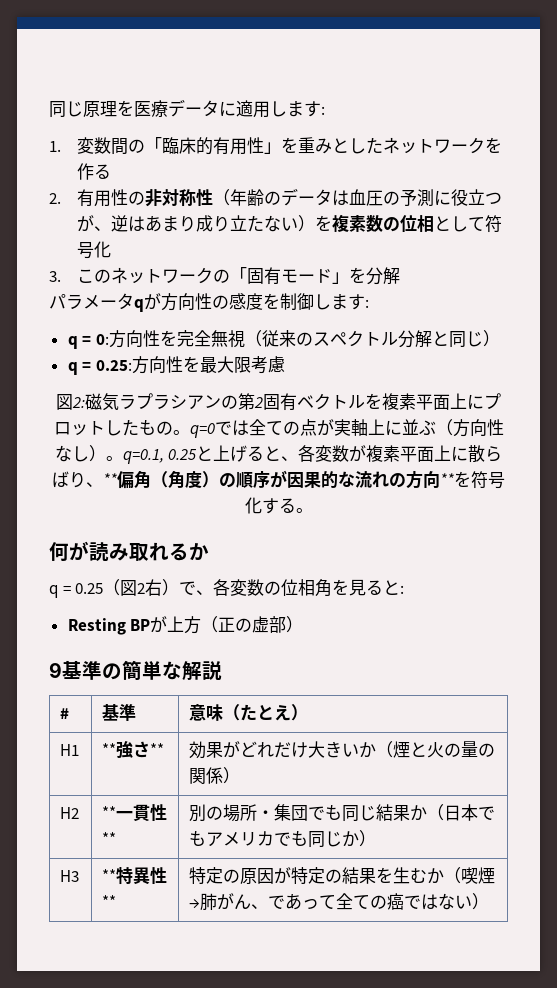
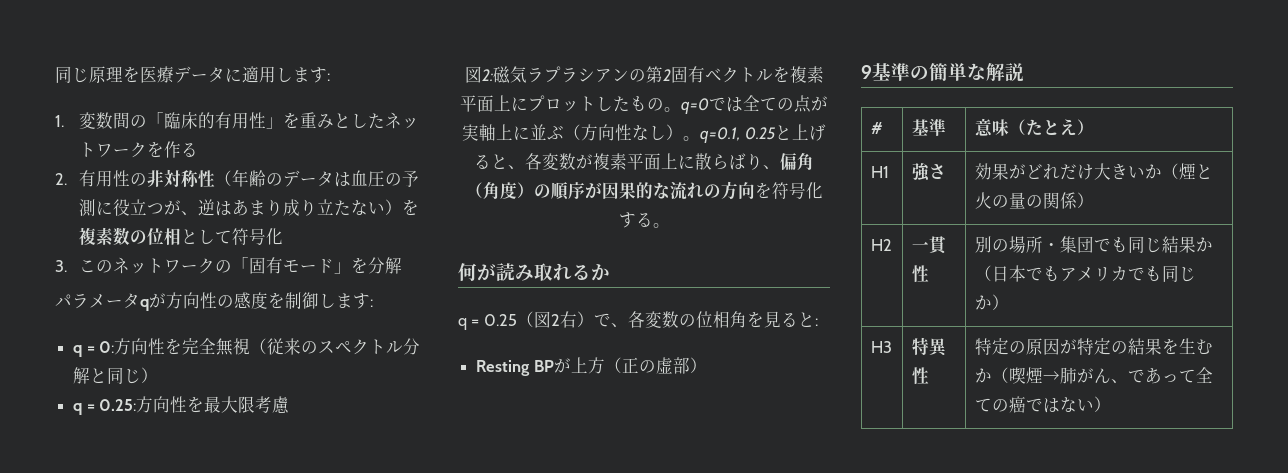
- 図2:磁気ラプラシアンの第2固有ベクトルを複素平面上にプロットしたもの。q=0では全ての点が実軸上に並ぶ（方向性なし）。q=0.1, 0.25と上げると、各変数が複素平面上に散らばり、**偏角（角度）の順序が因果的な流れの方向**を符号化する。
+ 図2:磁気ラプラシアンの第2固有ベクトルを複素平面上にプロットしたもの。q=0では全ての点が実軸上に並ぶ（方向性なし）。q=0.1, 0.25と上げると、各変数が複素平面上に散らばり、偏角（角度）の順序が因果的な流れの方向を符号化する。
- H1 | **強さ** | 効果がどれだけ大きいか（煙と火の量の関係）
+ H1 | 強さ | 効果がどれだけ大きいか（煙と火の量の関係）
- H2 | **一貫性** | 別の場所・集団でも同じ結果か（日本でもアメリカでも同じか）
+ H2 | 一貫性 | 別の場所・集団でも同じ結果か（日本でもアメリカでも同じか）
- H3 | **特異性** | 特定の原因が特定の結果を生むか（喫煙→肺がん、であって全ての癌ではない）
+ H3 | 特異性 | 特定の原因が特定の結果を生むか（喫煙→肺がん、であって全ての癌ではない）

